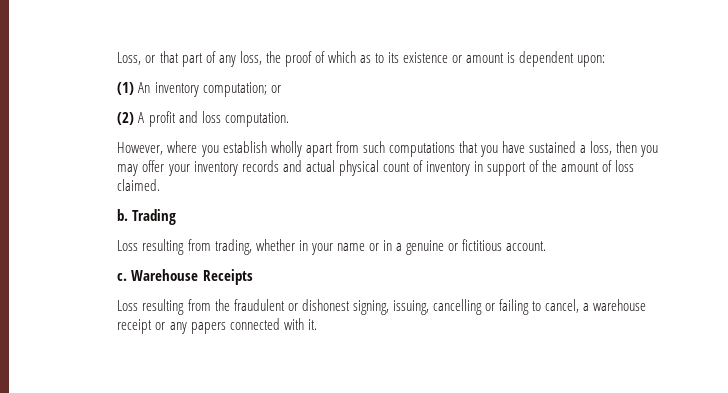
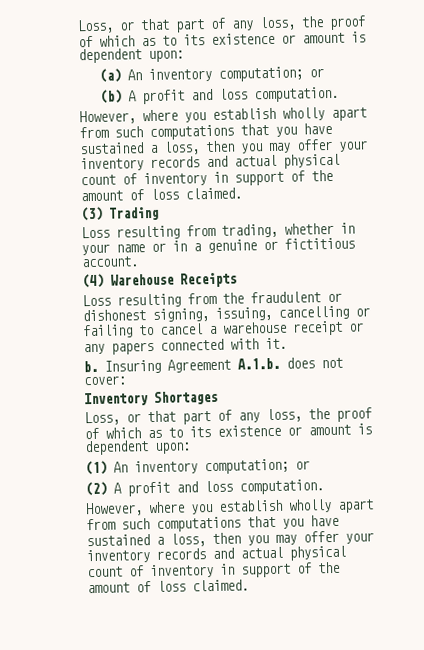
+ (a) An inventory computation; or
+ (b) A profit and loss computation.
+ However, where you establish wholly apart from such computations that you have sustained a loss, then you may offer your inventory records and actual physical count of inventory in support of the amount of loss claimed.
+ (3) Trading
+ Loss resulting from trading, whether in your name or in a genuine or fictitious account.
+ (4) Warehouse Receipts
+ Loss resulting from the fraudulent or dishonest signing, issuing, cancelling or failing to cancel a warehouse receipt or any papers connected with it.
+ b. Insuring Agreement A.1.b. does not cover:
+ Inventory Shortages
+ Loss, or that part of any loss, the proof of which as to its existence or amount is dependent upon:
- b. Trading
- Loss resulting from trading, whether in your name or in a genuine or fictitious account.
- c. Warehouse Receipts
- Loss resulting from the fraudulent or dishonest signing, issuing, cancelling or failing to cancel, a warehouse receipt or any papers connected with it.

